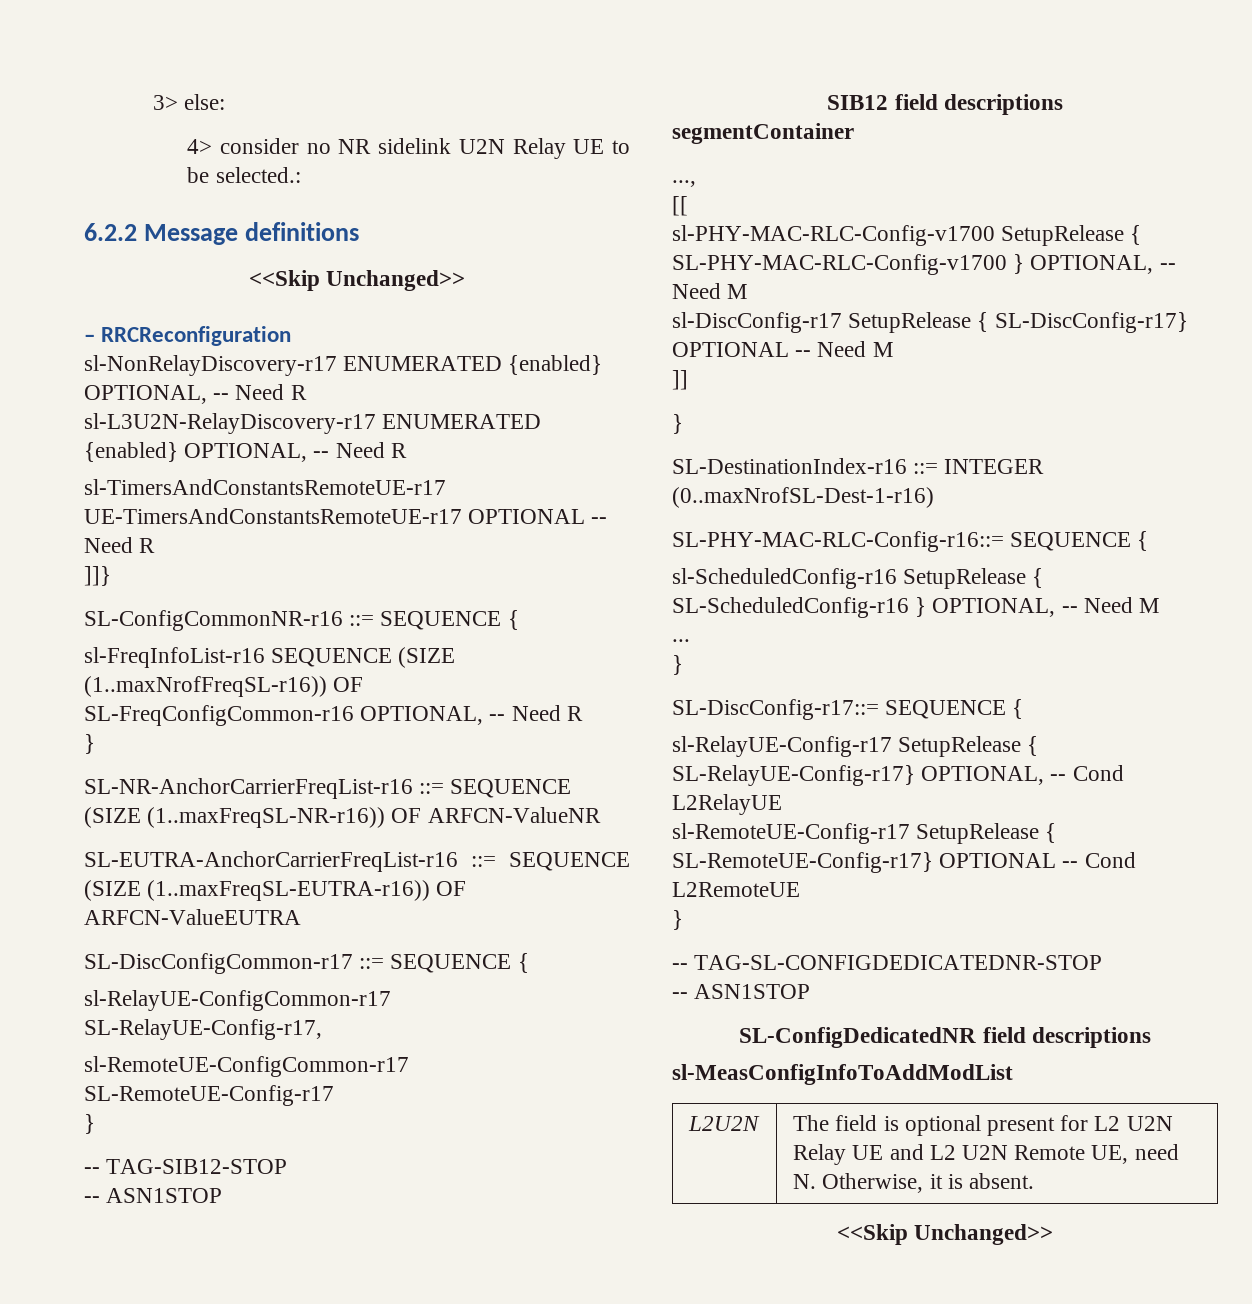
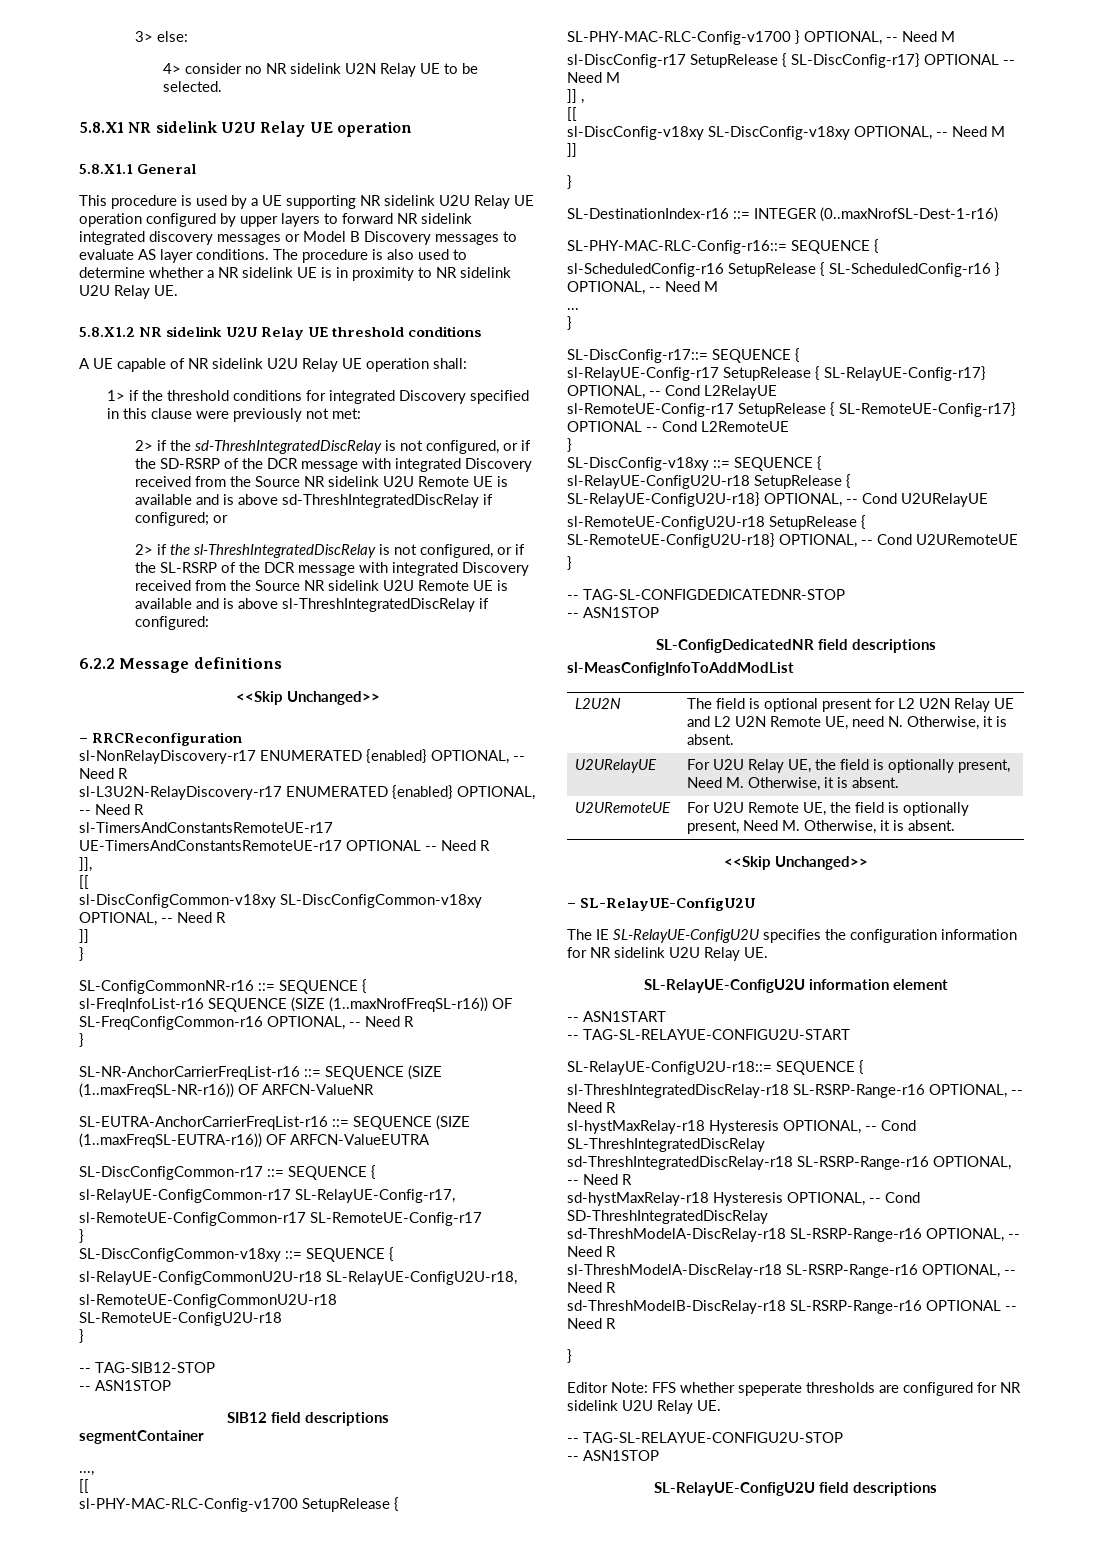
- 4> consider no NR sidelink U2N Relay UE to be selected.:
+ 4> consider no NR sidelink U2N Relay UE to be selected.
+ 5.8.X1 NR sidelink U2U Relay UE operation
+ 5.8.X1.1 General
+ This procedure is used by a UE supporting NR sidelink U2U Relay UE operation configured by upper layers to forward NR sidelink integrated discovery messages or Model B Discovery messages to evaluate AS layer conditions. The procedure is also used to determine whether a NR sidelink UE is in proximity to NR sidelink U2U Relay UE.
+ 5.8.X1.2 NR sidelink U2U Relay UE threshold conditions
+ A UE capable of NR sidelink U2U Relay UE operation shall:
+ 1> if the threshold conditions for integrated Discovery specified in this clause were previously not met:
+ 2> if the sd-ThreshIntegratedDiscRelay is not configured, or if the SD-RSRP of the DCR message with integrated Discovery received from the Source NR sidelink U2U Remote UE is available and is above sd-ThreshIntegratedDiscRelay if configured; or
+ 2> if the sl-ThreshIntegratedDiscRelay is not configured, or if the SL-RSRP of the DCR message with integrated Discovery received from the Source NR sidelink U2U Remote UE is available and is above sl-ThreshIntegratedDiscRelay if configured:
- ]]}
+ ]],
+ [[
+ sl-DiscConfigCommon-v18xy SL-DiscConfigCommon-v18xy OPTIONAL, -- Need R
+ ]]
+ }
+ SL-DiscConfigCommon-v18xy ::= SEQUENCE {
+ sl-RelayUE-ConfigCommonU2U-r18 SL-RelayUE-ConfigU2U-r18,
+ sl-RemoteUE-ConfigCommonU2U-r18 SL-RemoteUE-ConfigU2U-r18
+ }
+ ]] ,
+ [[
+ sl-DiscConfig-v18xy SL-DiscConfig-v18xy OPTIONAL, -- Need M
+ SL-DiscConfig-v18xy ::= SEQUENCE {
+ sl-RelayUE-ConfigU2U-r18 SetupRelease { SL-RelayUE-ConfigU2U-r18} OPTIONAL, -- Cond U2URelayUE
+ sl-RemoteUE-ConfigU2U-r18 SetupRelease { SL-RemoteUE-ConfigU2U-r18} OPTIONAL, -- Cond U2URemoteUE
+ }
  L2U2N | The field is optional present for L2 U2N Relay UE and L2 U2N Remote UE, need N. Otherwise, it is absent.
+ U2URelayUE | For U2U Relay UE, the field is optionally present, Need M. Otherwise, it is absent.
+ U2URemoteUE | For U2U Remote UE, the field is optionally present, Need M. Otherwise, it is absent.
  <<Skip Unchanged>>
+ – SL-RelayUE-ConfigU2U
+ The IE SL-RelayUE-ConfigU2U specifies the configuration information for NR sidelink U2U Relay UE.
+ SL-RelayUE-ConfigU2U information element
+ -- ASN1START
+ -- TAG-SL-RELAYUE-CONFIGU2U-START
+ SL-RelayUE-ConfigU2U-r18::= SEQUENCE {
+ sl-ThreshIntegratedDiscRelay-r18 SL-RSRP-Range-r16 OPTIONAL, -- Need R
+ sl-hystMaxRelay-r18 Hysteresis OPTIONAL, -- Cond SL-ThreshIntegratedDiscRelay
+ sd-ThreshIntegratedDiscRelay-r18 SL-RSRP-Range-r16 OPTIONAL, -- Need R
+ sd-hystMaxRelay-r18 Hysteresis OPTIONAL, -- Cond SD-ThreshIntegratedDiscRelay
+ sd-ThreshModelA-DiscRelay-r18 SL-RSRP-Range-r16 OPTIONAL, -- Need R
+ sl-ThreshModelA-DiscRelay-r18 SL-RSRP-Range-r16 OPTIONAL, -- Need R
+ sd-ThreshModelB-DiscRelay-r18 SL-RSRP-Range-r16 OPTIONAL -- Need R
+ }
+ Editor Note: FFS whether speperate thresholds are configured for NR sidelink U2U Relay UE.
+ -- TAG-SL-RELAYUE-CONFIGU2U-STOP
+ -- ASN1STOP
+ SL-RelayUE-ConfigU2U field descriptions

